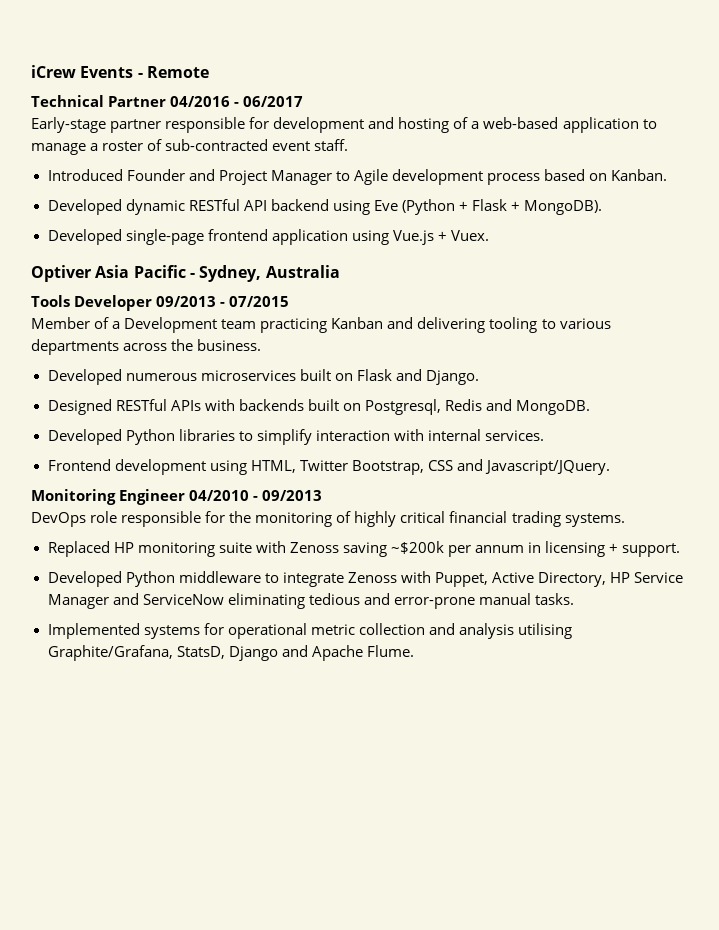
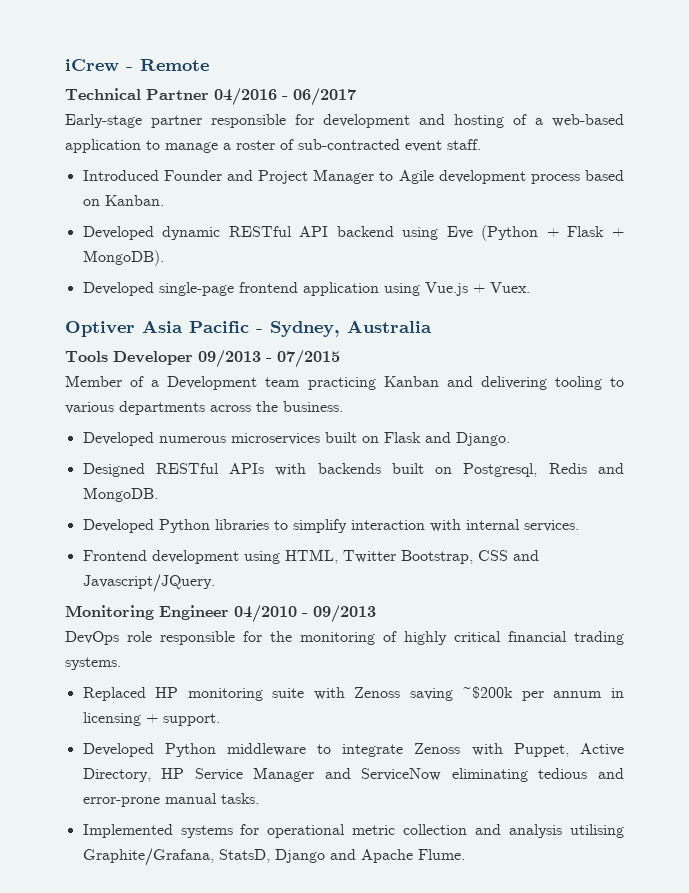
- iCrew Events - Remote
+ iCrew - Remote

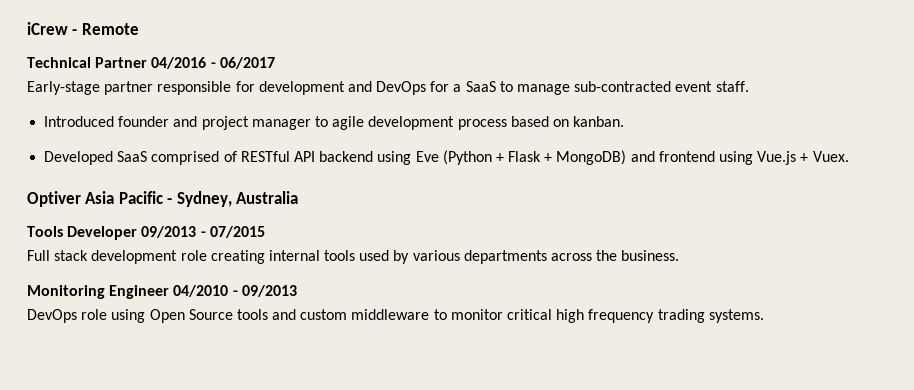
- Early-stage partner responsible for development and hosting of a web-based application to manage a roster of sub-contracted event staff.
- Introduced Founder and Project Manager to Agile development process based on Kanban.
- Developed dynamic RESTful API backend using Eve (Python + Flask + MongoDB).
- Developed single-page frontend application using Vue.js + Vuex.
+ Early-stage partner responsible for development and DevOps for a SaaS to manage sub-contracted event staff.
+ Introduced founder and project manager to agile development process based on kanban.
+ Developed SaaS comprised of RESTful API backend using Eve (Python + Flask + MongoDB) and frontend using Vue.js + Vuex.
- Member of a Development team practicing Kanban and delivering tooling to various departments across the business.
+ Full stack development role creating internal tools used by various departments across the business.
- Developed numerous microservices built on Flask and Django.
- Designed RESTful APIs with backends built on Postgresql, Redis and MongoDB.
- Developed Python libraries to simplify interaction with internal services.
- Frontend development using HTML, Twitter Bootstrap, CSS and Javascript/JQuery.
- DevOps role responsible for the monitoring of highly critical financial trading systems.
- Replaced HP monitoring suite with Zenoss saving ~$200k per annum in licensing + support.
- Developed Python middleware to integrate Zenoss with Puppet, Active Directory, HP Service Manager and ServiceNow eliminating tedious and error-prone manual tasks.
- Implemented systems for operational metric collection and analysis utilising Graphite/Grafana, StatsD, Django and Apache Flume.
+ DevOps role using Open Source tools and custom middleware to monitor critical high frequency trading systems.

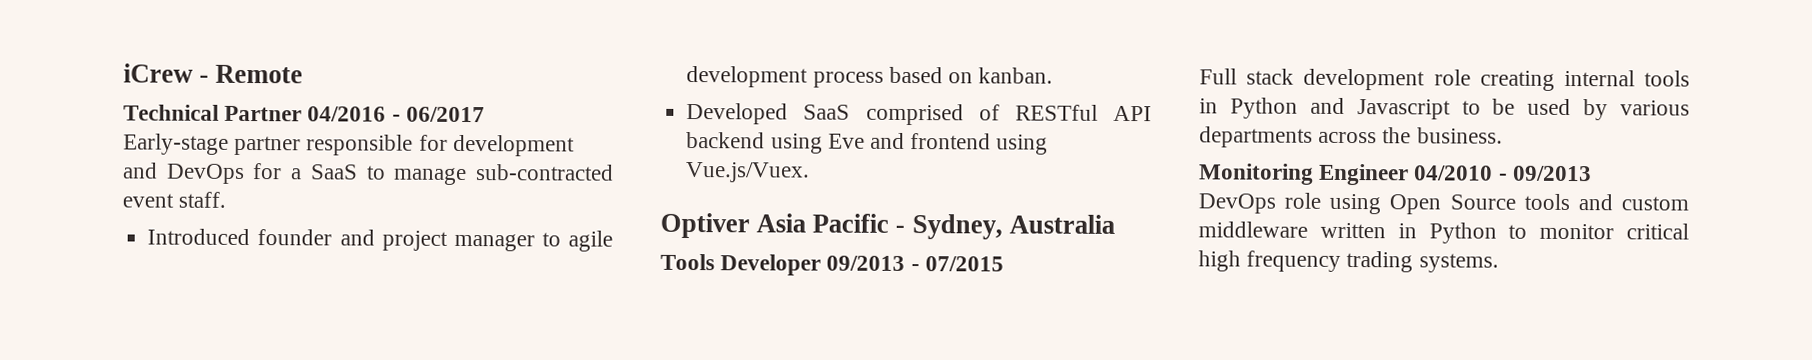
- Developed SaaS comprised of RESTful API backend using Eve (Python + Flask + MongoDB) and frontend using Vue.js + Vuex.
+ Developed SaaS comprised of RESTful API backend using Eve and frontend using Vue.js/Vuex.
- Full stack development role creating internal tools used by various departments across the business.
+ Full stack development role creating internal tools in Python and Javascript to be used by various departments across the business.
- DevOps role using Open Source tools and custom middleware to monitor critical high frequency trading systems.
+ DevOps role using Open Source tools and custom middleware written in Python to monitor critical high frequency trading systems.

